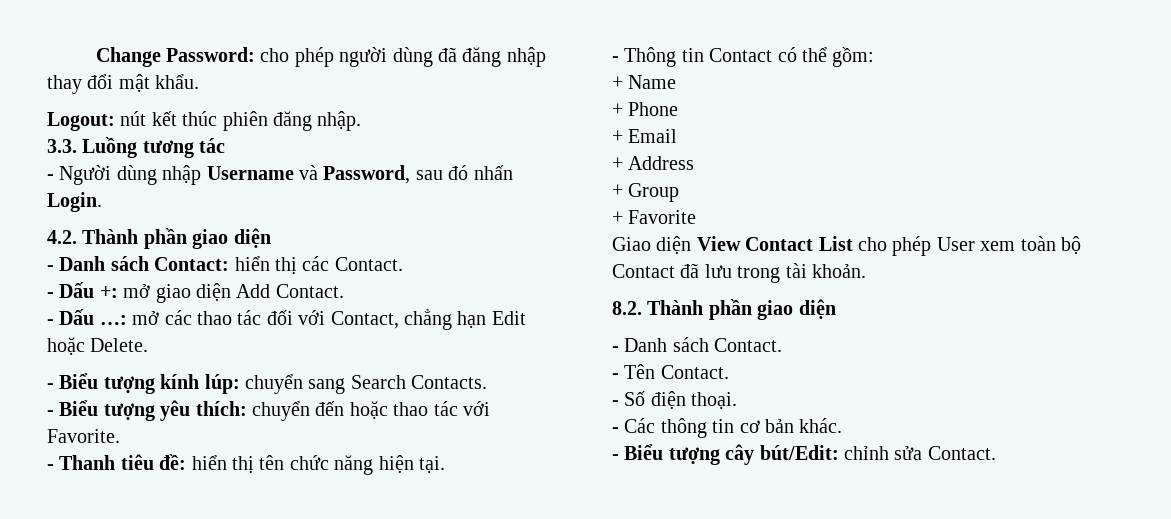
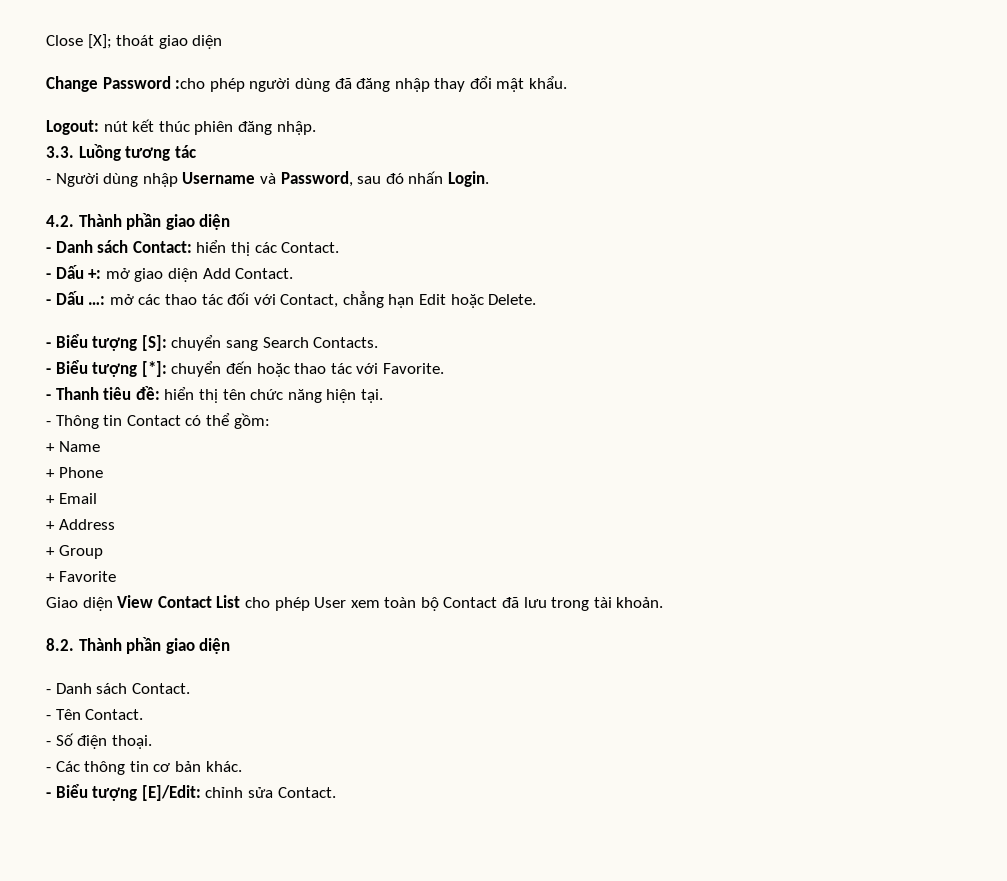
- Change Password: cho phép người dùng đã đăng nhập thay đổi mật khẩu.
+ Close [X]; thoát giao diện
+ Change Password :cho phép người dùng đã đăng nhập thay đổi mật khẩu.
- - Biểu tượng kính lúp: chuyển sang Search Contacts.
+ - Biểu tượng [S]: chuyển sang Search Contacts.
- - Biểu tượng yêu thích: chuyển đến hoặc thao tác với Favorite.
+ - Biểu tượng [*]: chuyển đến hoặc thao tác với Favorite.
- - Biểu tượng cây bút/Edit: chỉnh sửa Contact.
+ - Biểu tượng [E]/Edit: chỉnh sửa Contact.

